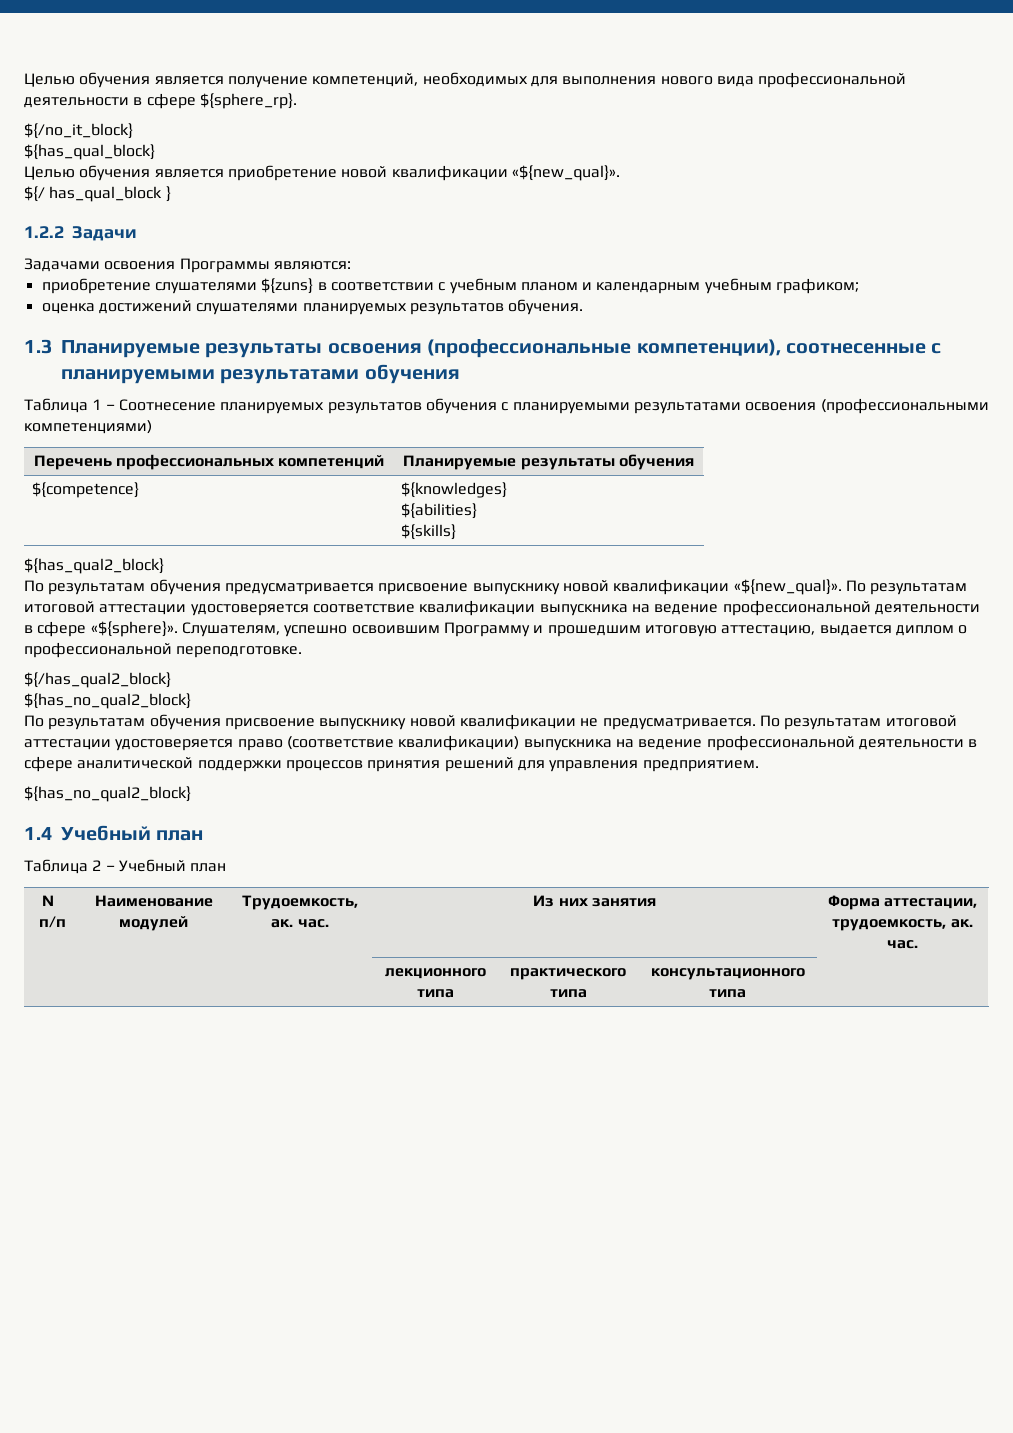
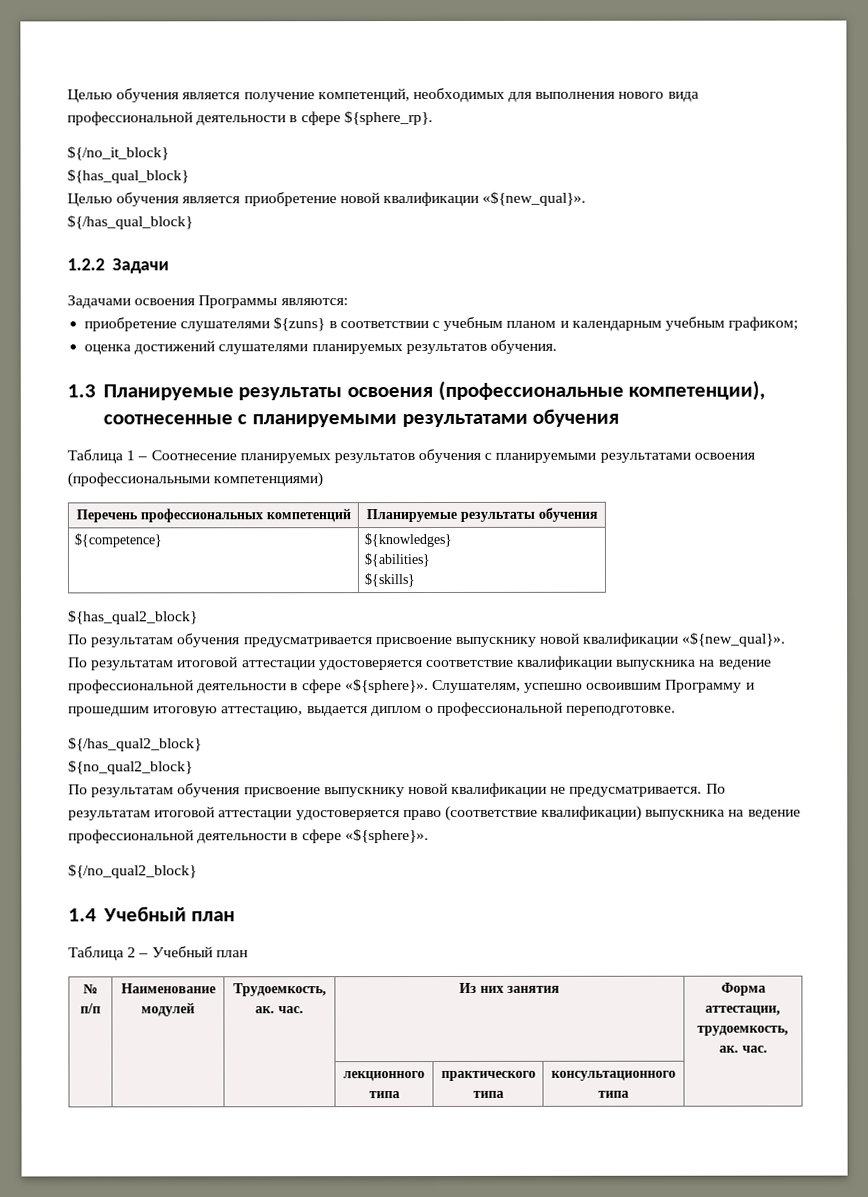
- ${/ has_qual_block }
+ ${/has_qual_block}
  ${/has_qual2_block}
- ${has_no_qual2_block}
+ ${no_qual2_block}
- По результатам итоговой аттестации удостоверяется право (соответствие квалификации) выпускника на ведение профессиональной деятельности в сфере аналитической поддержки процессов принятия решений для управления предприятием.
- ${has_no_qual2_block}
+ По результатам итоговой аттестации удостоверяется право (соответствие квалификации) выпускника на ведение профессиональной деятельности в сфере «${sphere}».
+ ${/no_qual2_block}

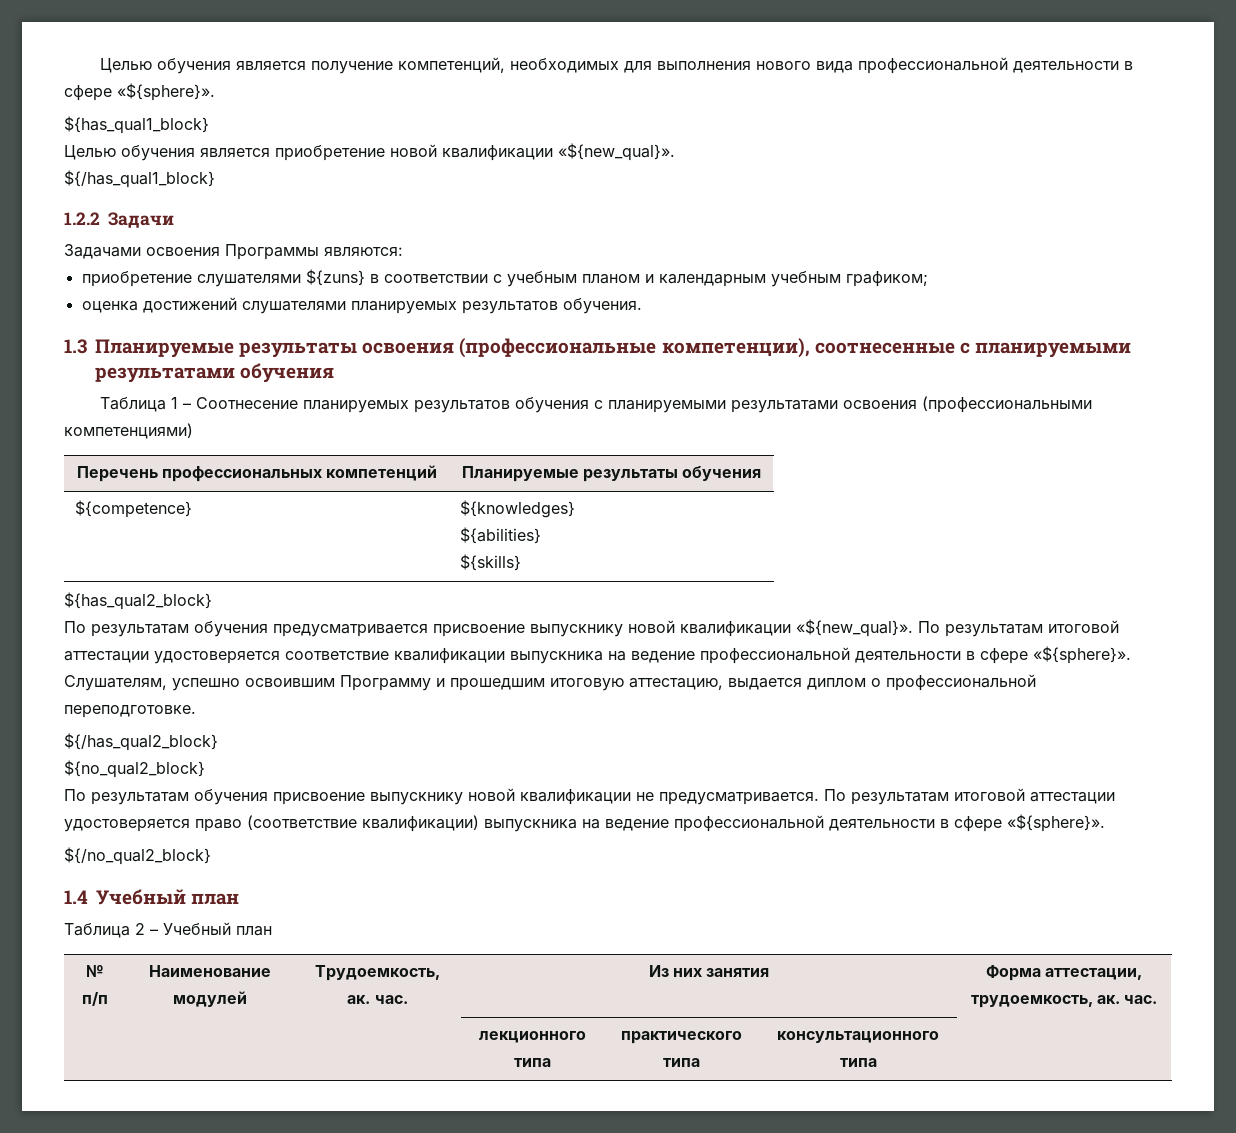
- Целью обучения является получение компетенций, необходимых для выполнения нового вида профессиональной деятельности в сфере ${sphere_rp}.
- ${/no_it_block}
- ${has_qual_block}
+ Целью обучения является получение компетенций, необходимых для выполнения нового вида профессиональной деятельности в сфере «${sphere}».
+ ${has_qual1_block}
- ${/has_qual_block}
+ ${/has_qual1_block}

